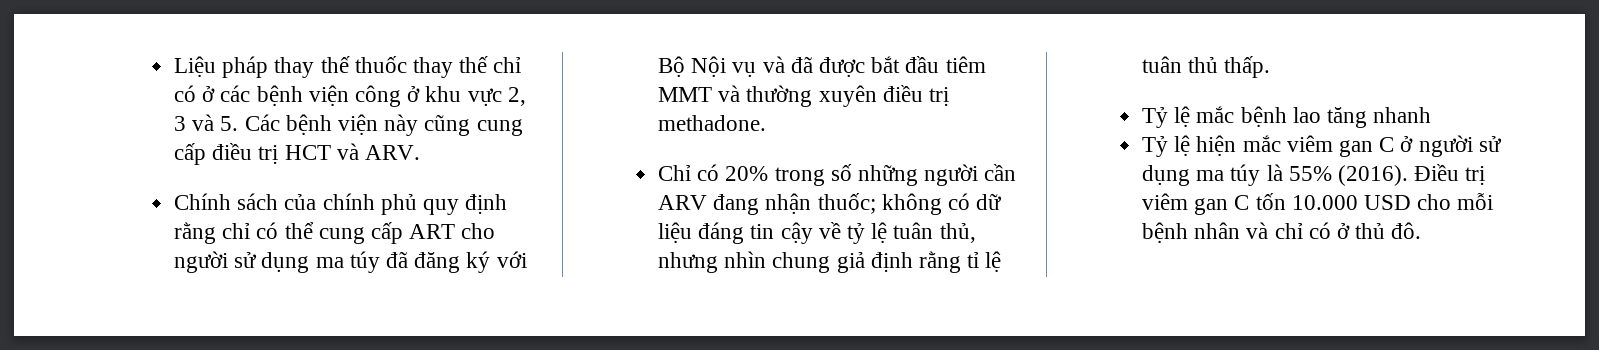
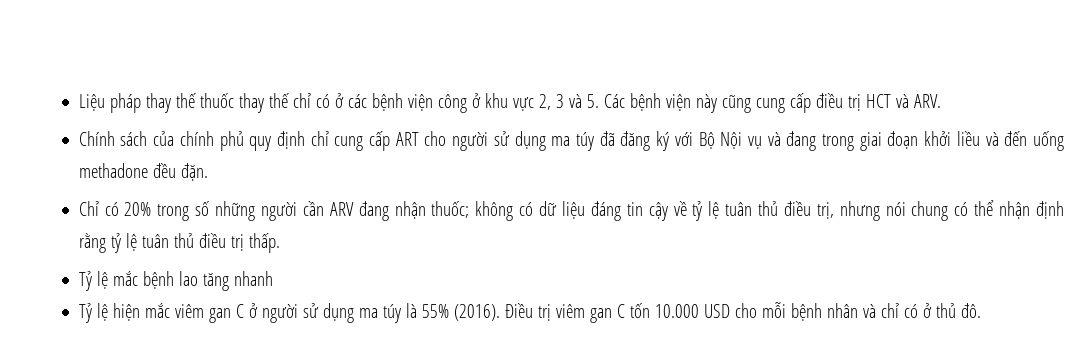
- Chính sách của chính phủ quy định rằng chỉ có thể cung cấp ART cho người sử dụng ma túy đã đăng ký với Bộ Nội vụ và đã được bắt đầu tiêm MMT và thường xuyên điều trị methadone.
+ Chính sách của chính phủ quy định chỉ cung cấp ART cho người sử dụng ma túy đã đăng ký với Bộ Nội vụ và đang trong giai đoạn khởi liều và đến uống methadone đều đặn.
- Chỉ có 20% trong số những người cần ARV đang nhận thuốc; không có dữ liệu đáng tin cậy về tỷ lệ tuân thủ, nhưng nhìn chung giả định rằng tỉ lệ tuân thủ thấp.
+ Chỉ có 20% trong số những người cần ARV đang nhận thuốc; không có dữ liệu đáng tin cậy về tỷ lệ tuân thủ điều trị, nhưng nói chung có thể nhận định rằng tỷ lệ tuân thủ điều trị thấp.

